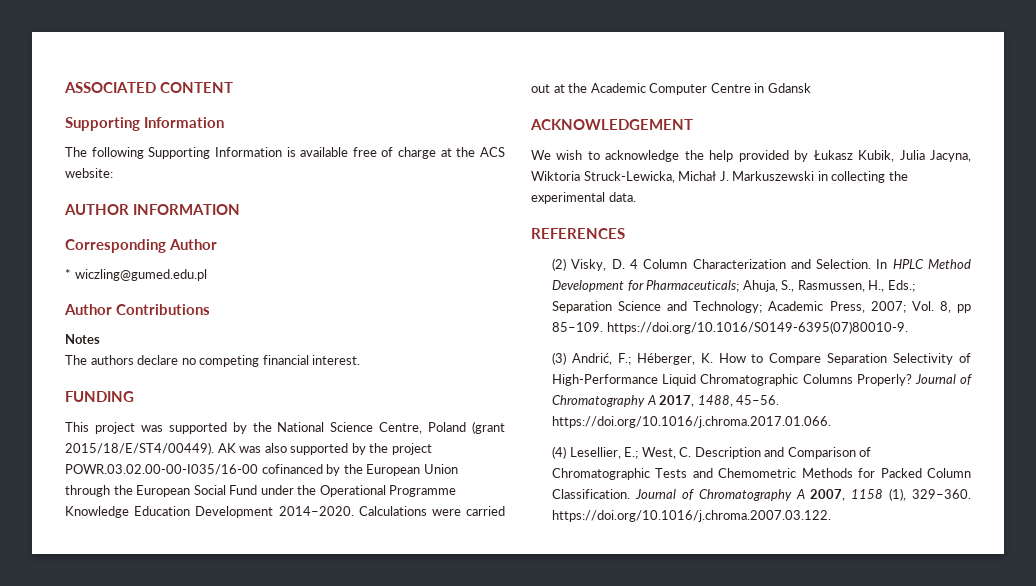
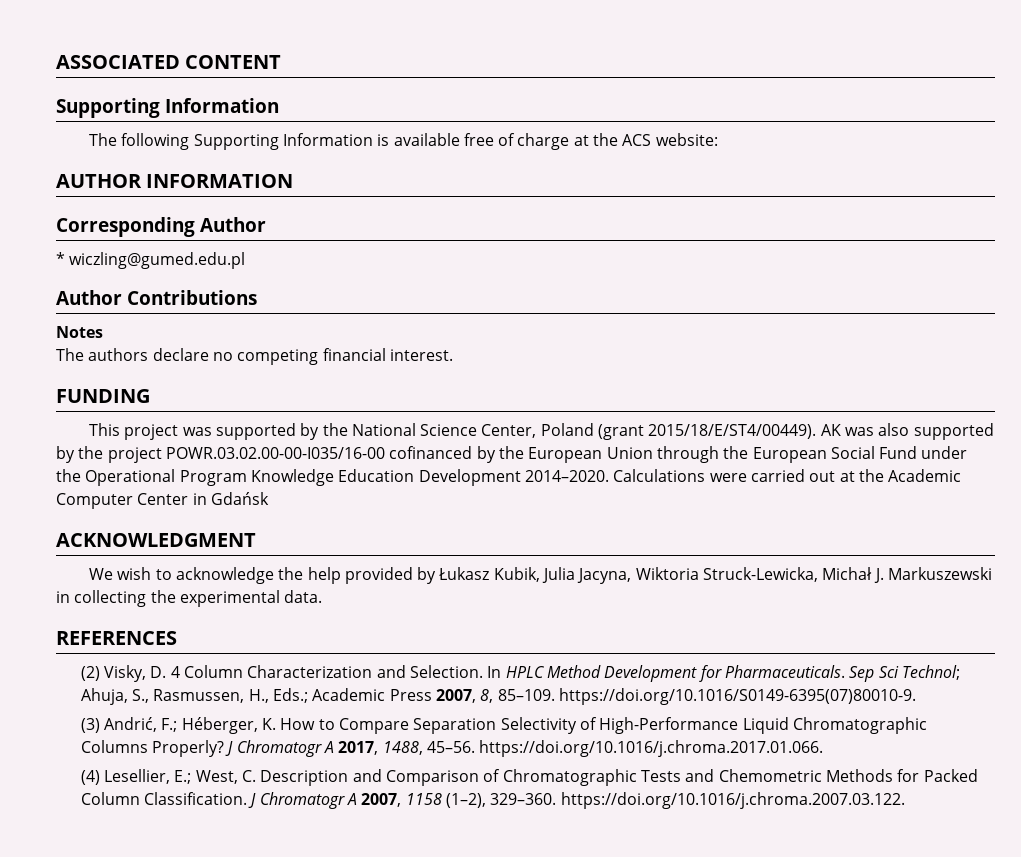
- This project was supported by the National Science Centre, Poland (grant 2015/18/E/ST4/00449).
+ This project was supported by the National Science Center, Poland (grant 2015/18/E/ST4/00449).
- AK was also supported by the project POWR.03.02.00-00-I035/16-00 cofinanced by the European Union through the European Social Fund under the Operational Programme Knowledge Education Development 2014–2020.
+ AK was also supported by the project POWR.03.02.00-00-I035/16-00 cofinanced by the European Union through the European Social Fund under the Operational Program Knowledge Education Development 2014–2020.
- Calculations were carried out at the Academic Computer Centre in Gdansk
- ACKNOWLEDGEMENT
+ Calculations were carried out at the Academic Computer Center in Gdańsk
+ ACKNOWLEDGMENT
- In HPLC Method Development for Pharmaceuticals; Ahuja, S., Rasmussen, H., Eds.; Separation Science and Technology; Academic Press, 2007; Vol. 8, pp 85–109. https://doi.org/10.1016/S0149-6395(07)80010-9.
+ In HPLC Method Development for Pharmaceuticals. Sep Sci Technol; Ahuja, S., Rasmussen, H., Eds.; Academic Press 2007, 8, 85–109. https://doi.org/10.1016/S0149-6395(07)80010-9.
- Journal of Chromatography A 2017, 1488, 45–56. https://doi.org/10.1016/j.chroma.2017.01.066.
+ J Chromatogr A 2017, 1488, 45–56. https://doi.org/10.1016/j.chroma.2017.01.066.
- Journal of Chromatography A 2007, 1158 (1), 329–360. https://doi.org/10.1016/j.chroma.2007.03.122.
+ J Chromatogr A 2007, 1158 (1–2), 329–360. https://doi.org/10.1016/j.chroma.2007.03.122.

